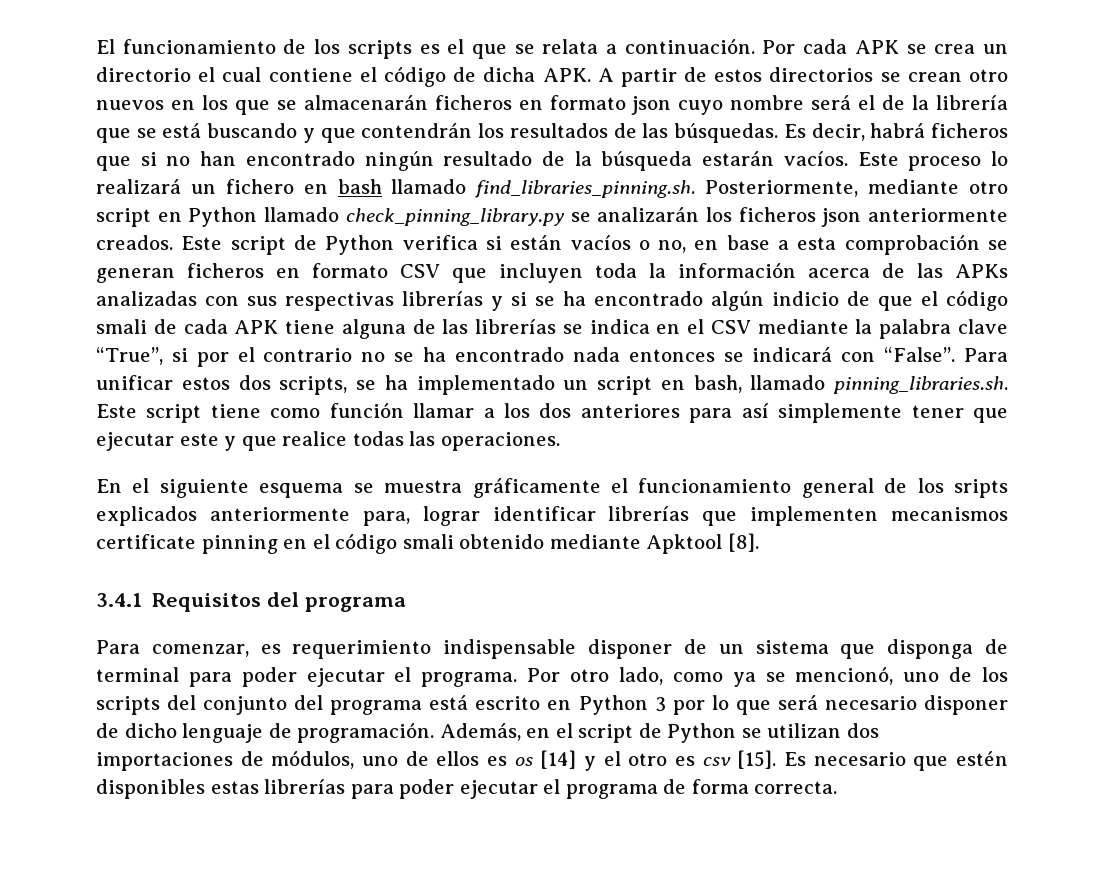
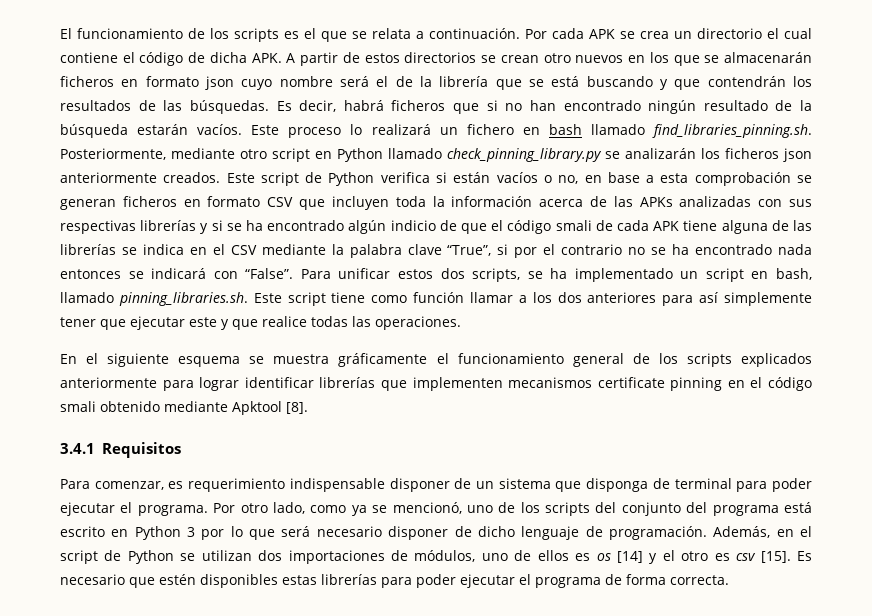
- En el siguiente esquema se muestra gráficamente el funcionamiento general de los sripts explicados anteriormente para, lograr identificar librerías que implementen mecanismos certificate pinning en el código smali obtenido mediante Apktool [8].
+ En el siguiente esquema se muestra gráficamente el funcionamiento general de los scripts explicados anteriormente para lograr identificar librerías que implementen mecanismos certificate pinning en el código smali obtenido mediante Apktool [8].
- 3.4.1 Requisitos del programa
+ 3.4.1 Requisitos

